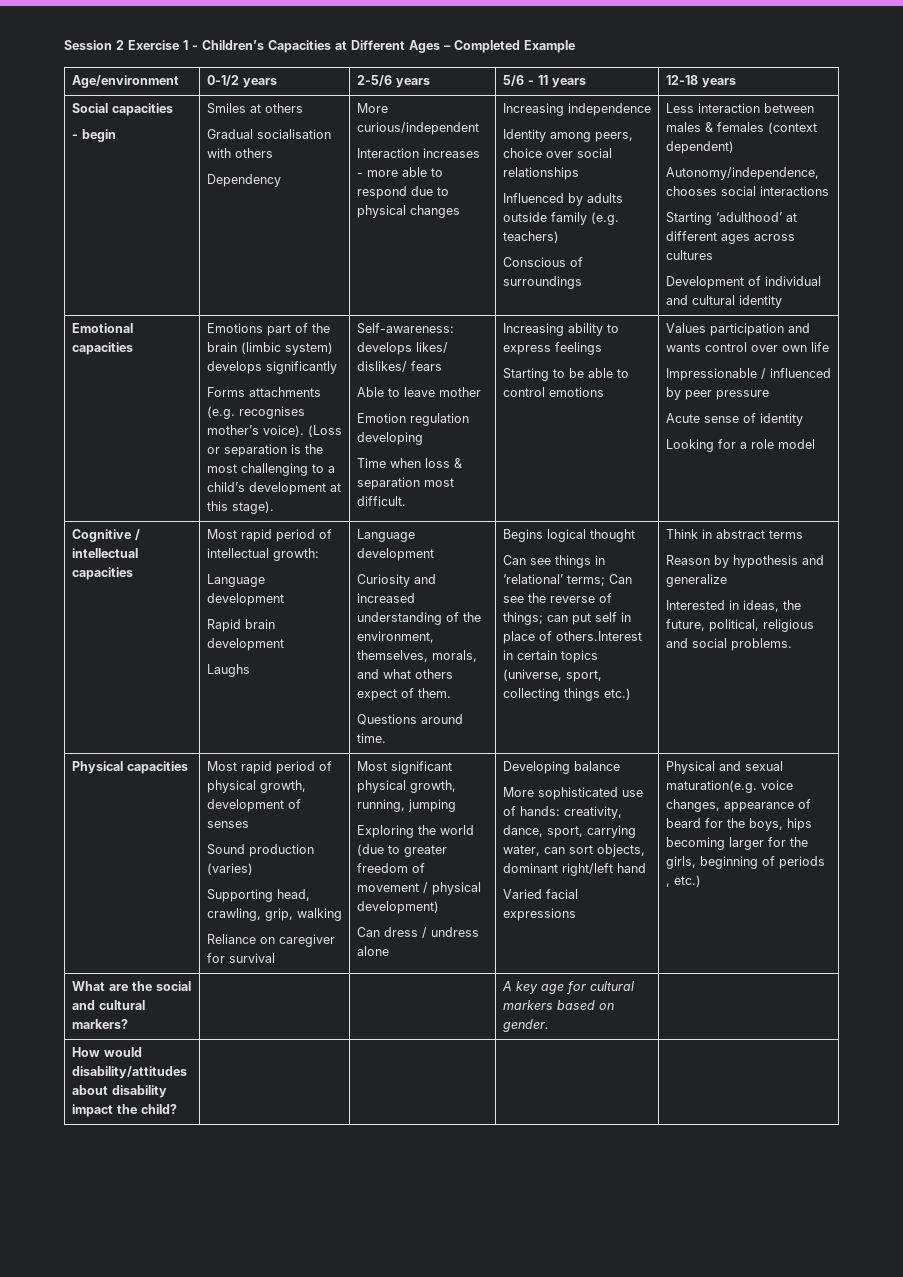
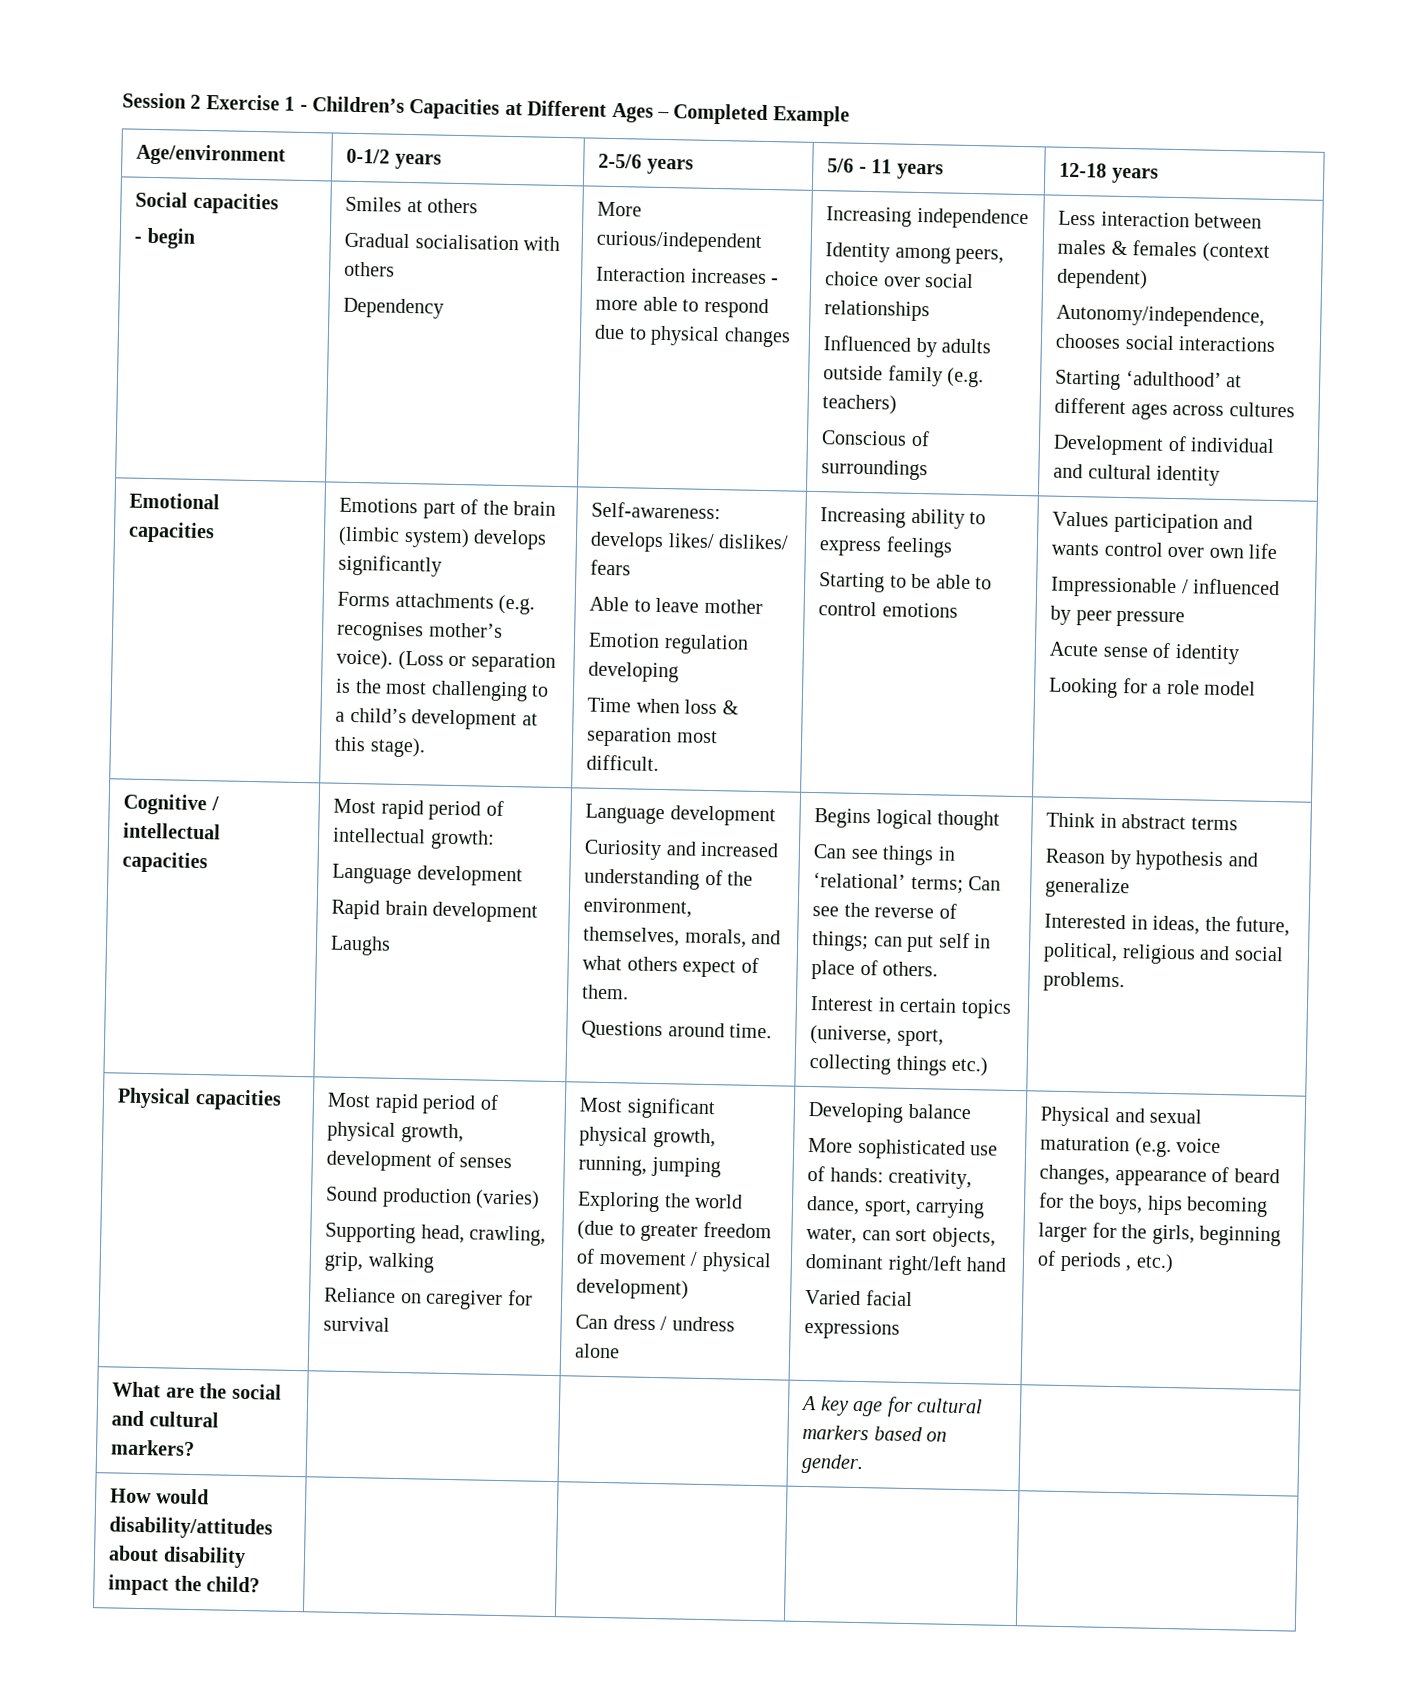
- Can see things in ‘relational’ terms; Can see the reverse of things; can put self in place of others.Interest in certain topics (universe, sport, collecting things etc.)
+ Can see things in ‘relational’ terms; Can see the reverse of things; can put self in place of others.
+ Interest in certain topics (universe, sport, collecting things etc.)
- Physical and sexual maturation(e.g. voice changes, appearance of beard for the boys, hips becoming larger for the girls, beginning of periods , etc.)
+ Physical and sexual maturation (e.g. voice changes, appearance of beard for the boys, hips becoming larger for the girls, beginning of periods , etc.)

